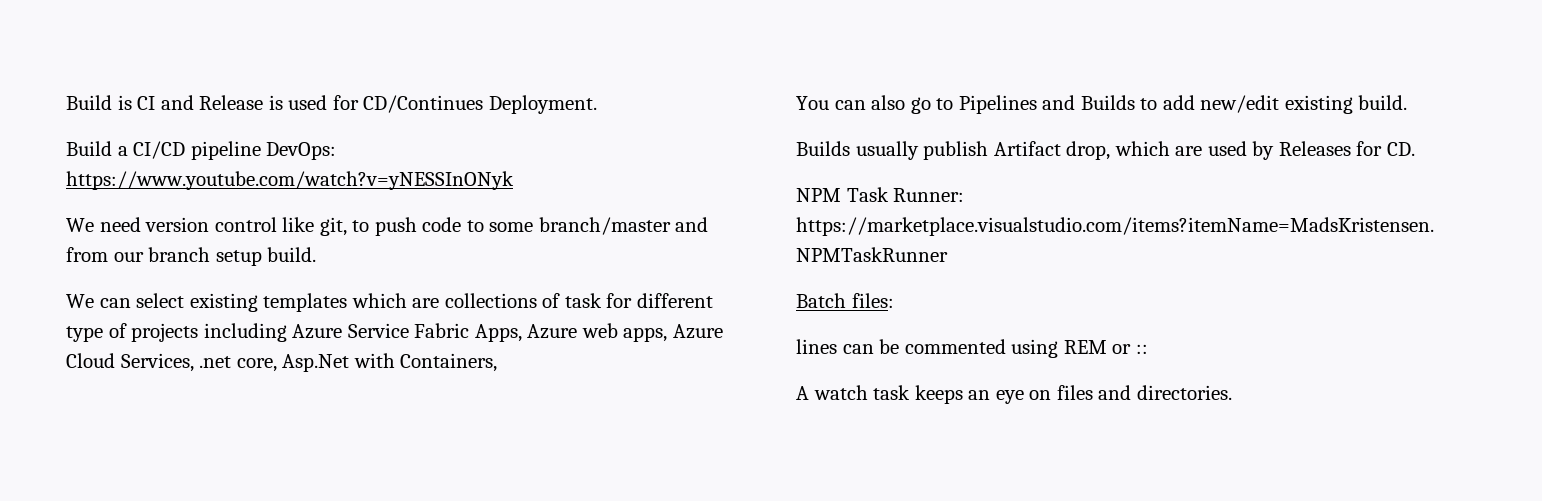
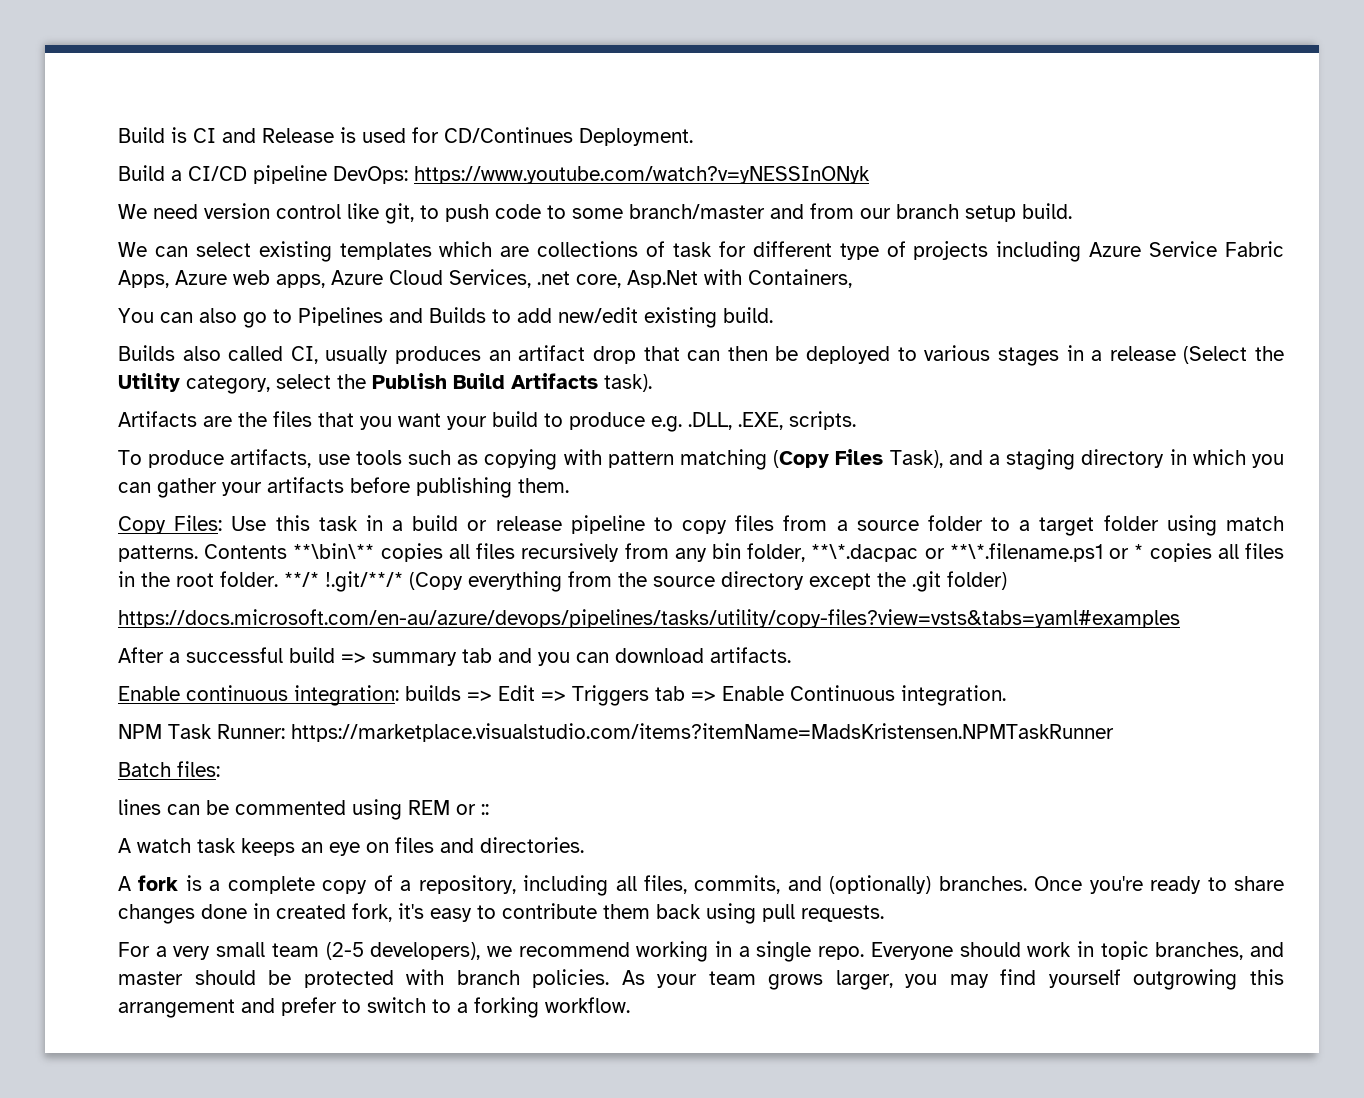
- Builds usually publish Artifact drop, which are used by Releases for CD.
+ Builds also called CI, usually produces an artifact drop that can then be deployed to various stages in a release (Select the Utility category, select the Publish Build Artifacts task).
+ Artifacts are the files that you want your build to produce e.g. .DLL, .EXE, scripts.
+ To produce artifacts, use tools such as copying with pattern matching (Copy Files Task), and a staging directory in which you can gather your artifacts before publishing them.
+ Copy Files: Use this task in a build or release pipeline to copy files from a source folder to a target folder using match patterns. Contents **\bin\** copies all files recursively from any bin folder, **\*.dacpac or **\*.filename.ps1 or * copies all files in the root folder. **/* !.git/**/* (Copy everything from the source directory except the .git folder)
+ https://docs.microsoft.com/en-au/azure/devops/pipelines/tasks/utility/copy-files?view=vsts&tabs=yaml#examples
+ After a successful build => summary tab and you can download artifacts.
+ Enable continuous integration: builds => Edit => Triggers tab => Enable Continuous integration.
+ A fork is a complete copy of a repository, including all files, commits, and (optionally) branches. Once you're ready to share changes done in created fork, it's easy to contribute them back using pull requests.
+ For a very small team (2-5 developers), we recommend working in a single repo. Everyone should work in topic branches, and master should be protected with branch policies. As your team grows larger, you may find yourself outgrowing this arrangement and prefer to switch to a forking workflow.

